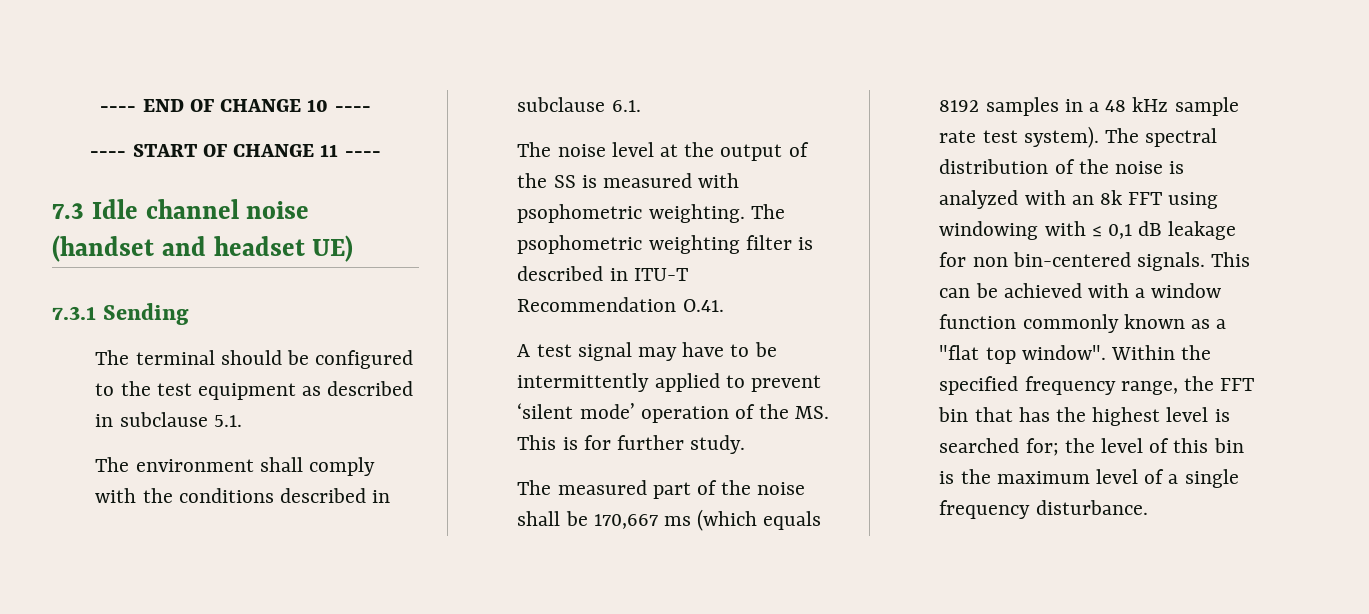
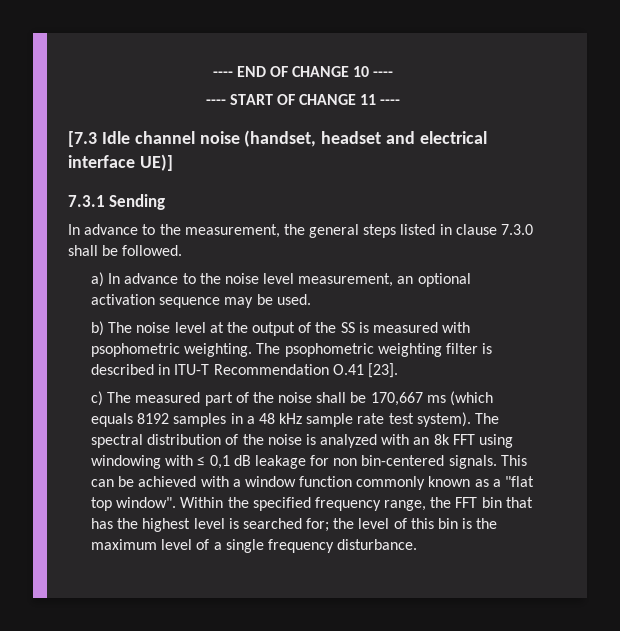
- 7.3 Idle channel noise (handset and headset UE)
+ [7.3 Idle channel noise (handset, headset and electrical interface UE)]
  7.3.1 Sending
- The terminal should be configured to the test equipment as described in subclause 5.1.
- The environment shall comply with the conditions described in subclause 6.1.
- The noise level at the output of the SS is measured with psophometric weighting.
+ In advance to the measurement, the general steps listed in clause 7.3.0 shall be followed.
+ a) In advance to the noise level measurement, an optional activation sequence may be used.
+ b) The noise level at the output of the SS is measured with psophometric weighting.
- The psophometric weighting filter is described in ITU-T Recommendation O.41.
- A test signal may have to be intermittently applied to prevent ‘silent mode’ operation of the MS. This is for further study.
- The measured part of the noise shall be 170,667 ms (which equals 8192 samples in a 48 kHz sample rate test system).
+ The psophometric weighting filter is described in ITU-T Recommendation O.41 [23].
+ c) The measured part of the noise shall be 170,667 ms (which equals 8192 samples in a 48 kHz sample rate test system).

